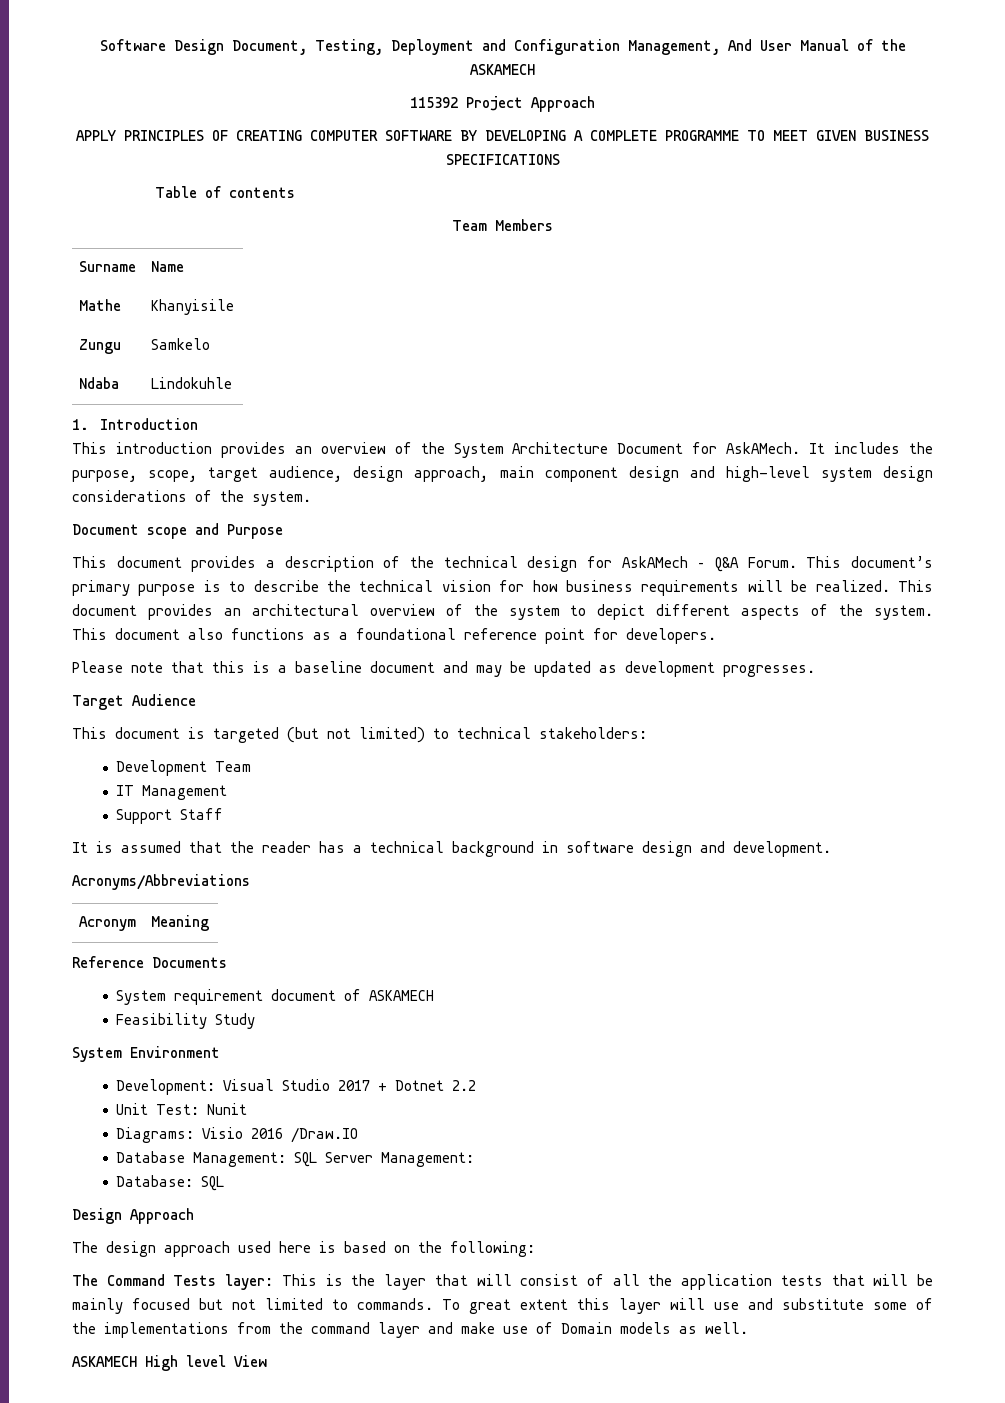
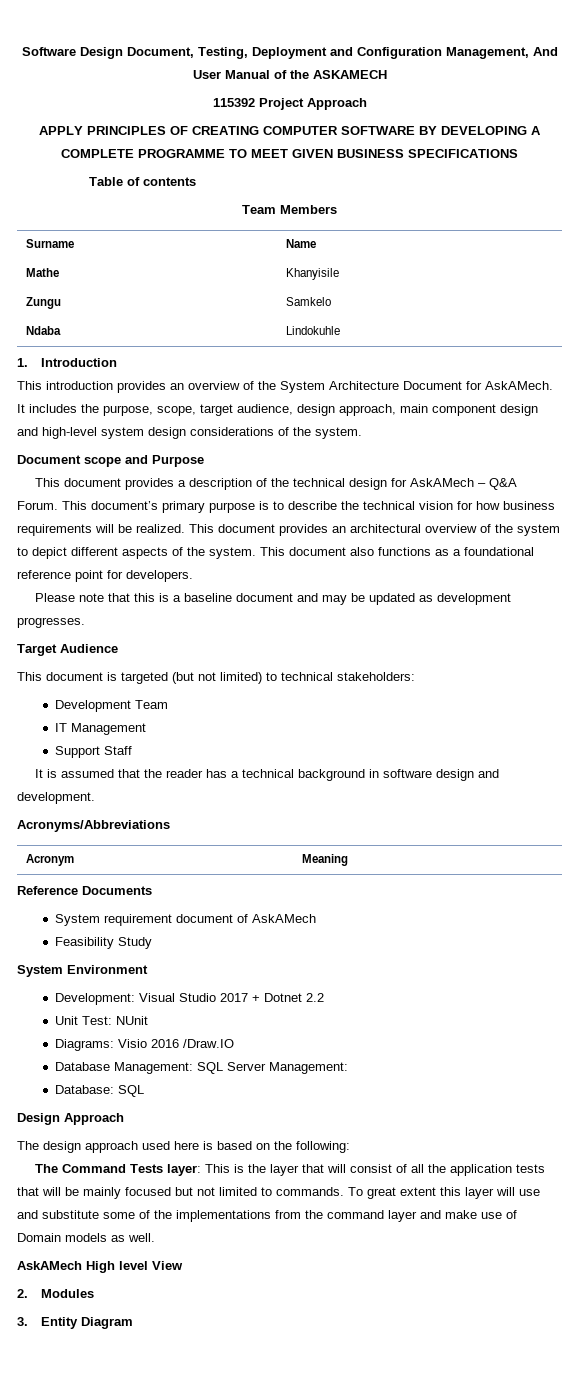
- System requirement document of ASKAMECH
+ System requirement document of AskAMech
- Unit Test: Nunit
+ Unit Test: NUnit
- ASKAMECH High level View
+ AskAMech High level View
+ 2. Modules
+ 3. Entity Diagram

